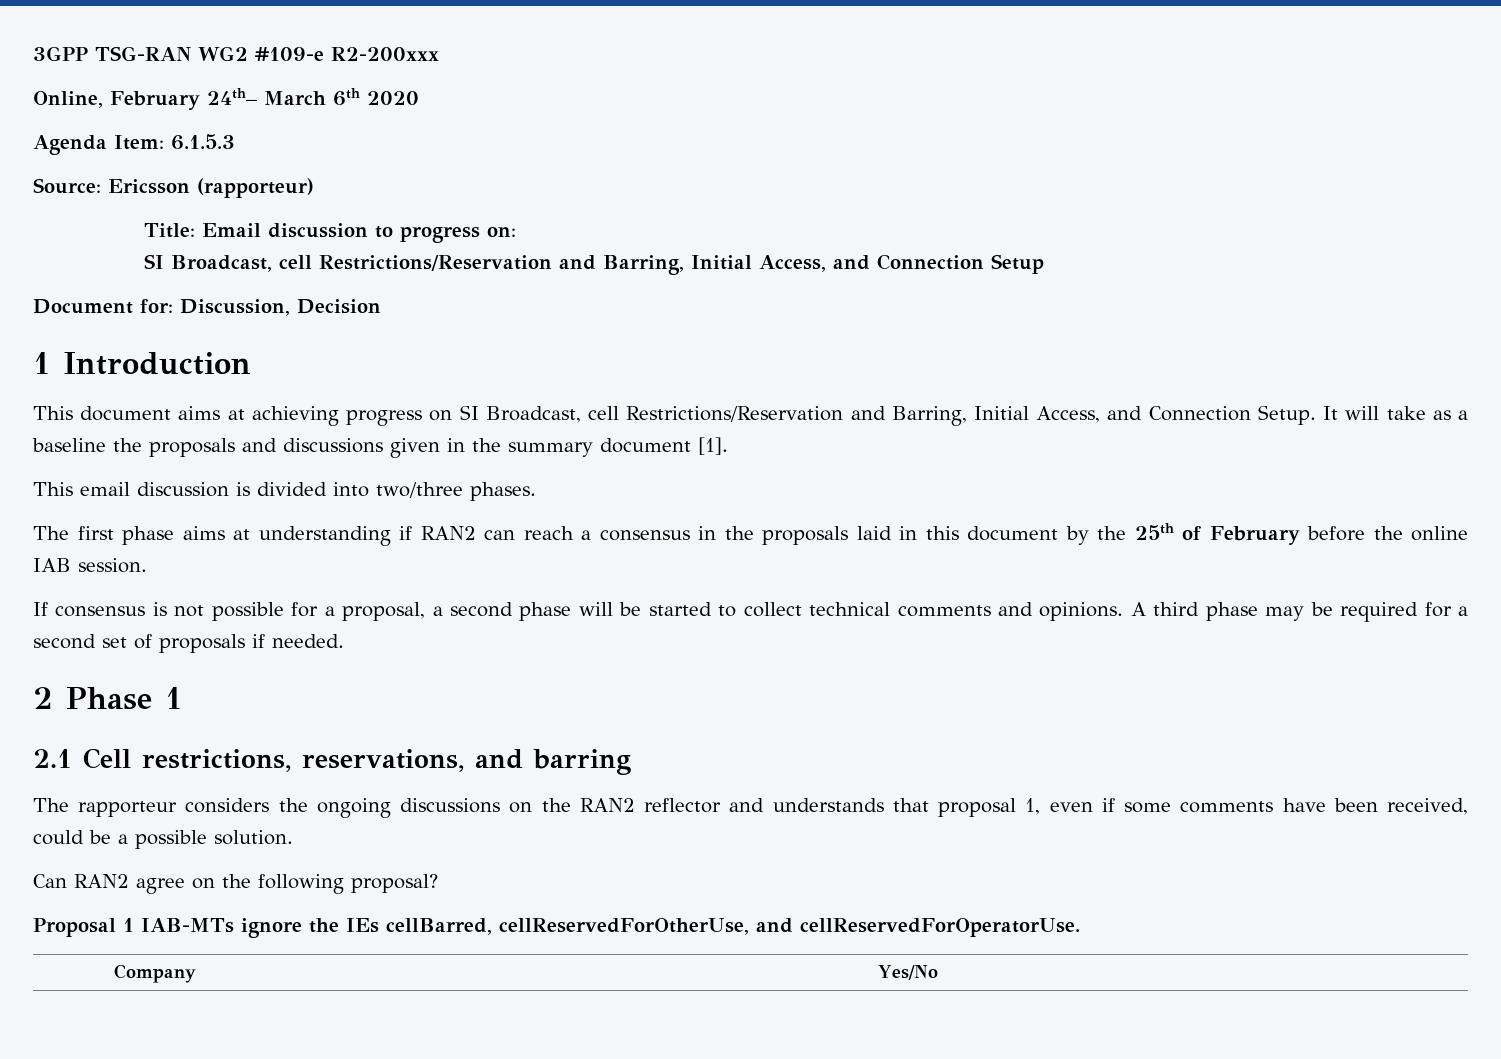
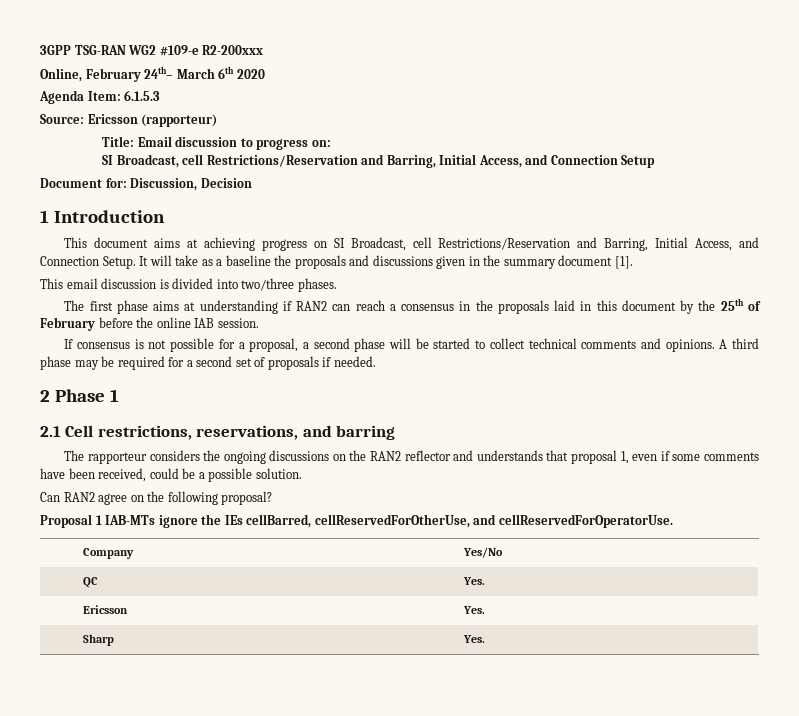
+ QC | Yes.
+ Ericsson | Yes.
+ Sharp | Yes.

